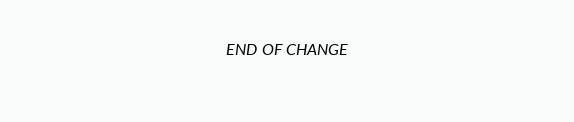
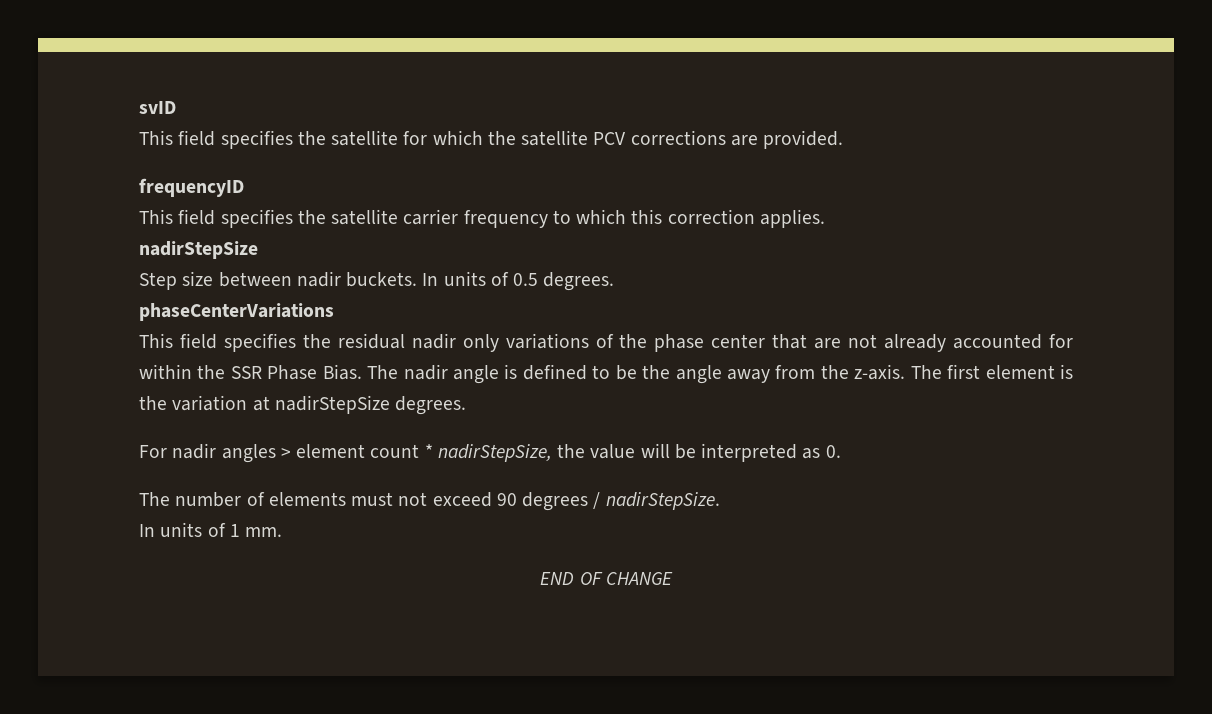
+ svID
+ This field specifies the satellite for which the satellite PCV corrections are provided.
+ frequencyID
+ This field specifies the satellite carrier frequency to which this correction applies.
+ nadirStepSize
+ Step size between nadir buckets. In units of 0.5 degrees.
+ phaseCenterVariations
+ This field specifies the residual nadir only variations of the phase center that are not already accounted for within the SSR Phase Bias. The nadir angle is defined to be the angle away from the z-axis. The first element is the variation at nadirStepSize degrees.
+ For nadir angles > element count * nadirStepSize, the value will be interpreted as 0.
+ The number of elements must not exceed 90 degrees / nadirStepSize.
+ In units of 1 mm.

